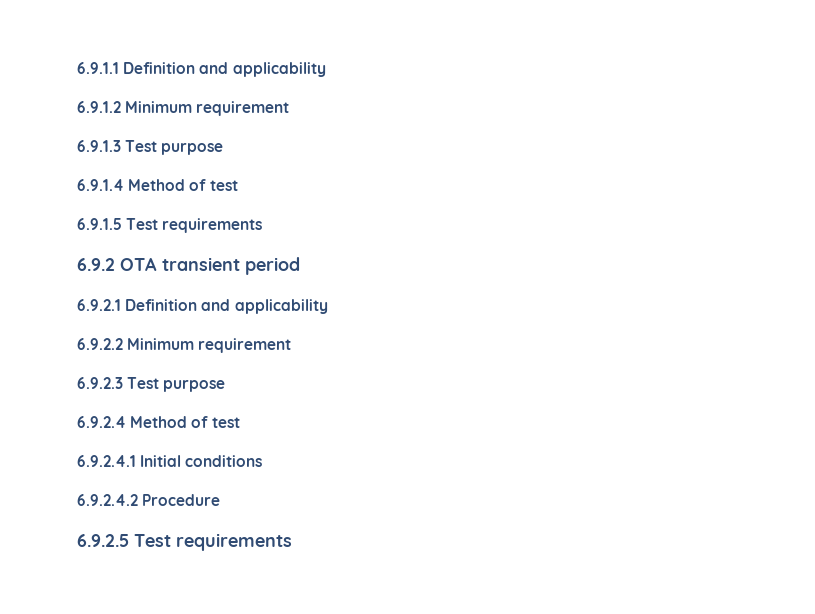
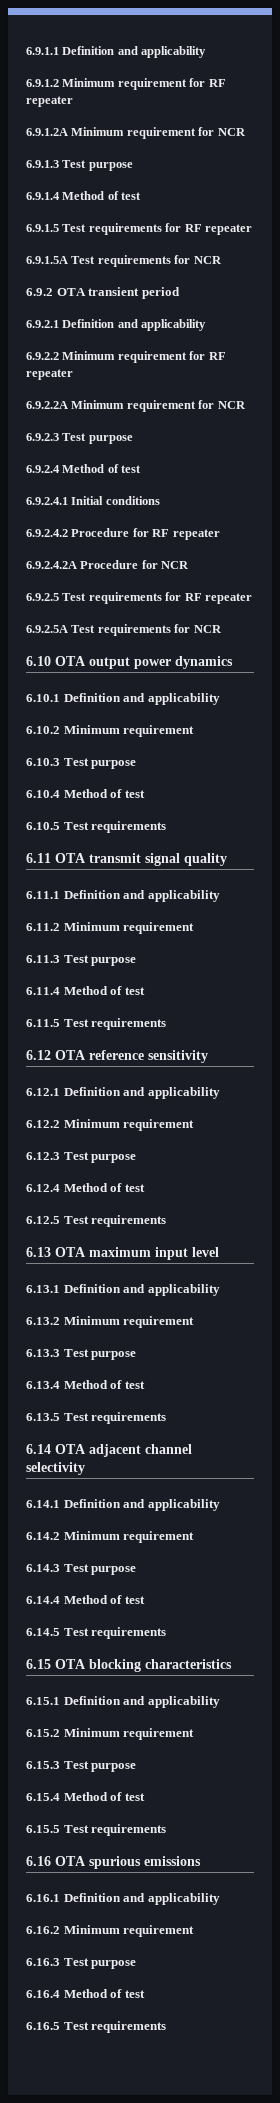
- 6.9.1.2 Minimum requirement
+ 6.9.1.2 Minimum requirement for RF repeater
+ 6.9.1.2A Minimum requirement for NCR
- 6.9.1.5 Test requirements
+ 6.9.1.5 Test requirements for RF repeater
+ 6.9.1.5A Test requirements for NCR
- 6.9.2.2 Minimum requirement
+ 6.9.2.2 Minimum requirement for RF repeater
+ 6.9.2.2A Minimum requirement for NCR
- 6.9.2.4.2 Procedure
- 6.9.2.5 Test requirements
+ 6.9.2.4.2 Procedure for RF repeater
+ 6.9.2.4.2A Procedure for NCR
+ 6.9.2.5 Test requirements for RF repeater
+ 6.9.2.5A Test requirements for NCR
+ 6.10 OTA output power dynamics
+ 6.10.1 Definition and applicability
+ 6.10.2 Minimum requirement
+ 6.10.3 Test purpose
+ 6.10.4 Method of test
+ 6.10.5 Test requirements
+ 6.11 OTA transmit signal quality
+ 6.11.1 Definition and applicability
+ 6.11.2 Minimum requirement
+ 6.11.3 Test purpose
+ 6.11.4 Method of test
+ 6.11.5 Test requirements
+ 6.12 OTA reference sensitivity
+ 6.12.1 Definition and applicability
+ 6.12.2 Minimum requirement
+ 6.12.3 Test purpose
+ 6.12.4 Method of test
+ 6.12.5 Test requirements
+ 6.13 OTA maximum input level
+ 6.13.1 Definition and applicability
+ 6.13.2 Minimum requirement
+ 6.13.3 Test purpose
+ 6.13.4 Method of test
+ 6.13.5 Test requirements
+ 6.14 OTA adjacent channel selectivity
+ 6.14.1 Definition and applicability
+ 6.14.2 Minimum requirement
+ 6.14.3 Test purpose
+ 6.14.4 Method of test
+ 6.14.5 Test requirements
+ 6.15 OTA blocking characteristics
+ 6.15.1 Definition and applicability
+ 6.15.2 Minimum requirement
+ 6.15.3 Test purpose
+ 6.15.4 Method of test
+ 6.15.5 Test requirements
+ 6.16 OTA spurious emissions
+ 6.16.1 Definition and applicability
+ 6.16.2 Minimum requirement
+ 6.16.3 Test purpose
+ 6.16.4 Method of test
+ 6.16.5 Test requirements

